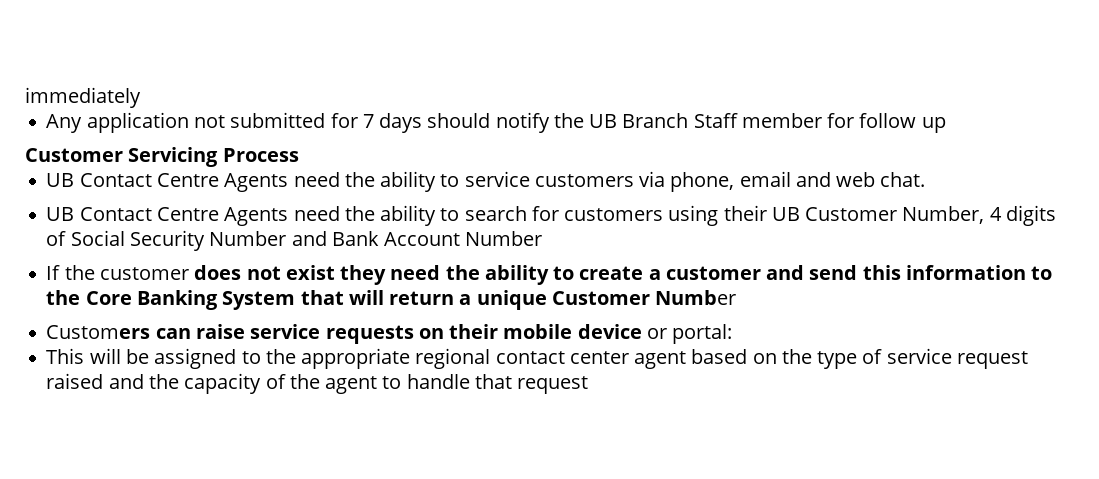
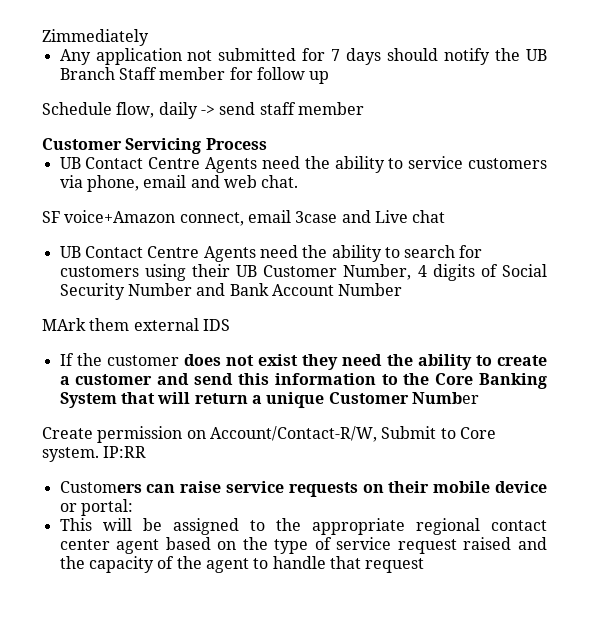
- immediately
+ Zimmediately
+ Schedule flow, daily -> send staff member
+ SF voice+Amazon connect, email 3case and Live chat
+ MArk them external IDS
+ Create permission on Account/Contact-R/W, Submit to Core system. IP:RR

